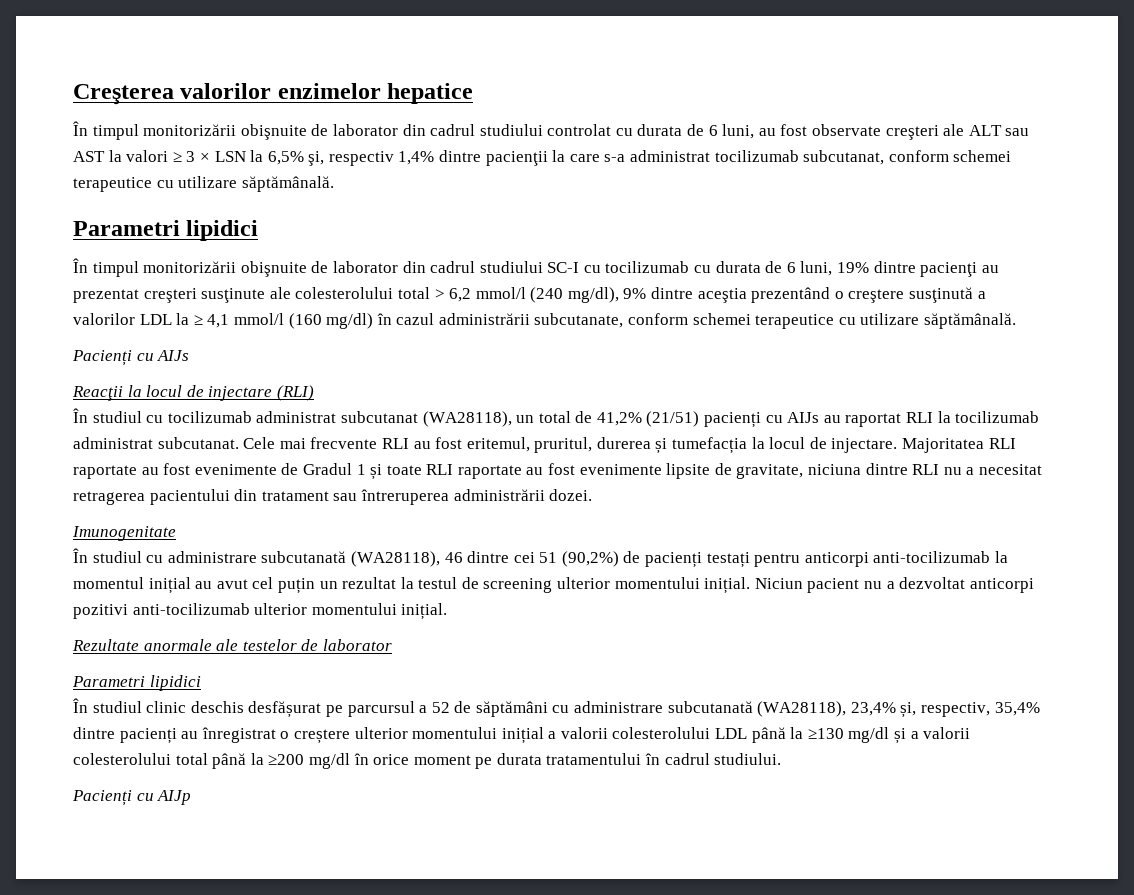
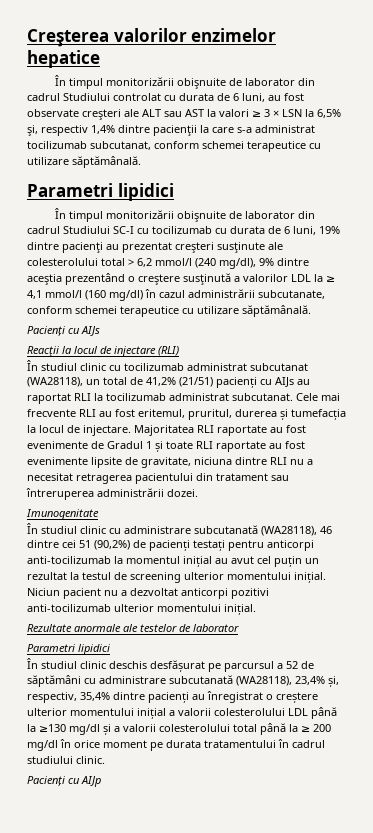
- În timpul monitorizării obişnuite de laborator din cadrul studiului controlat cu durata de 6 luni, au fost observate creşteri ale ALT sau AST la valori ≥ 3 × LSN la 6,5% şi, respectiv 1,4% dintre pacienţii la care s-a administrat tocilizumab subcutanat, conform schemei terapeutice cu utilizare săptămânală.
+ În timpul monitorizării obişnuite de laborator din cadrul Studiului controlat cu durata de 6 luni, au fost observate creşteri ale ALT sau AST la valori ≥ 3 × LSN la 6,5% şi, respectiv 1,4% dintre pacienţii la care s-a administrat tocilizumab subcutanat, conform schemei terapeutice cu utilizare săptămânală.
- În timpul monitorizării obişnuite de laborator din cadrul studiului SC-I cu tocilizumab cu durata de 6 luni, 19% dintre pacienţi au prezentat creşteri susţinute ale colesterolului total > 6,2 mmol/l (240 mg/dl), 9% dintre aceştia prezentând o creştere susţinută a valorilor LDL la ≥ 4,1 mmol/l (160 mg/dl) în cazul administrării subcutanate, conform schemei terapeutice cu utilizare săptămânală.
+ În timpul monitorizării obişnuite de laborator din cadrul Studiului SC-I cu tocilizumab cu durata de 6 luni, 19% dintre pacienţi au prezentat creşteri susţinute ale colesterolului total > 6,2 mmol/l (240 mg/dl), 9% dintre aceştia prezentând o creştere susţinută a valorilor LDL la ≥ 4,1 mmol/l (160 mg/dl) în cazul administrării subcutanate, conform schemei terapeutice cu utilizare săptămânală.
- În studiul cu tocilizumab administrat subcutanat (WA28118), un total de 41,2% (21/51) pacienți cu AIJs au raportat RLI la tocilizumab administrat subcutanat.
+ În studiul clinic cu tocilizumab administrat subcutanat (WA28118), un total de 41,2% (21/51) pacienți cu AIJs au raportat RLI la tocilizumab administrat subcutanat.
- În studiul cu administrare subcutanată (WA28118), 46 dintre cei 51 (90,2%) de pacienți testați pentru anticorpi anti-tocilizumab la momentul inițial au avut cel puțin un rezultat la testul de screening ulterior momentului inițial.
+ În studiul clinic cu administrare subcutanată (WA28118), 46 dintre cei 51 (90,2%) de pacienți testați pentru anticorpi anti-tocilizumab la momentul inițial au avut cel puțin un rezultat la testul de screening ulterior momentului inițial.
- În studiul clinic deschis desfășurat pe parcursul a 52 de săptămâni cu administrare subcutanată (WA28118), 23,4% și, respectiv, 35,4% dintre pacienți au înregistrat o creștere ulterior momentului inițial a valorii colesterolului LDL până la ≥130 mg/dl și a valorii colesterolului total până la ≥200 mg/dl în orice moment pe durata tratamentului în cadrul studiului.
+ În studiul clinic deschis desfășurat pe parcursul a 52 de săptămâni cu administrare subcutanată (WA28118), 23,4% și, respectiv, 35,4% dintre pacienți au înregistrat o creștere ulterior momentului inițial a valorii colesterolului LDL până la ≥130 mg/dl și a valorii colesterolului total până la ≥ 200 mg/dl în orice moment pe durata tratamentului în cadrul studiului clinic.

